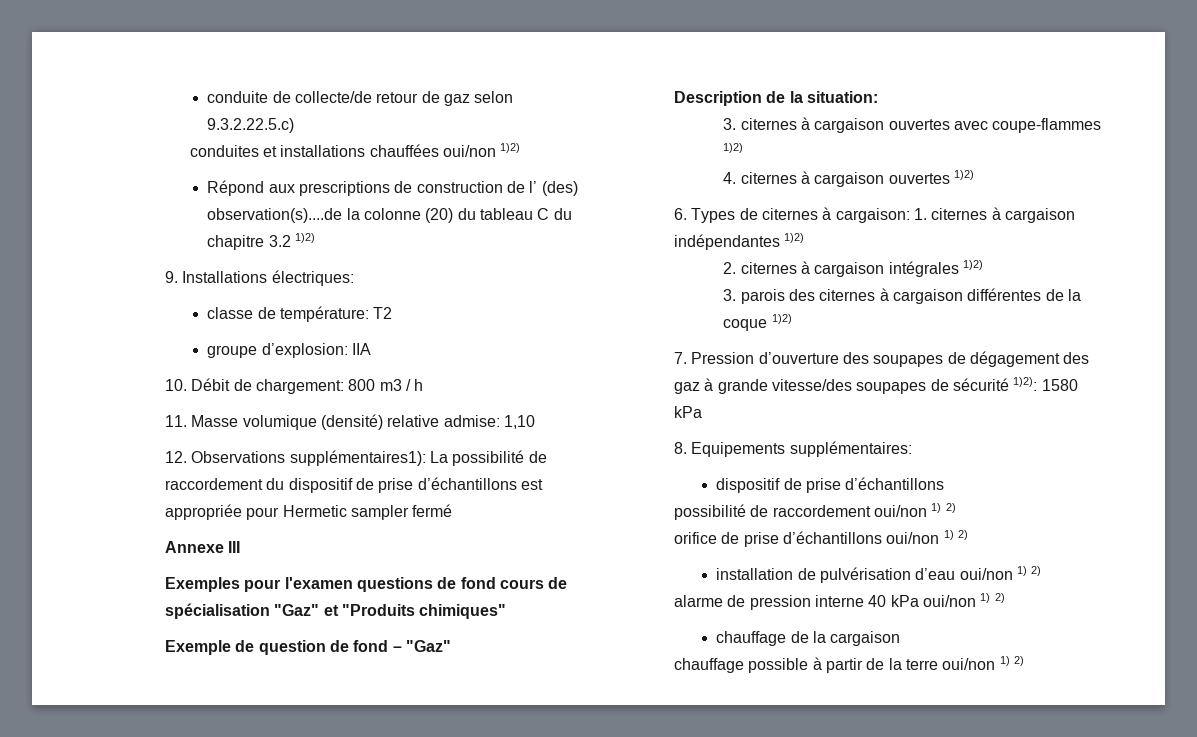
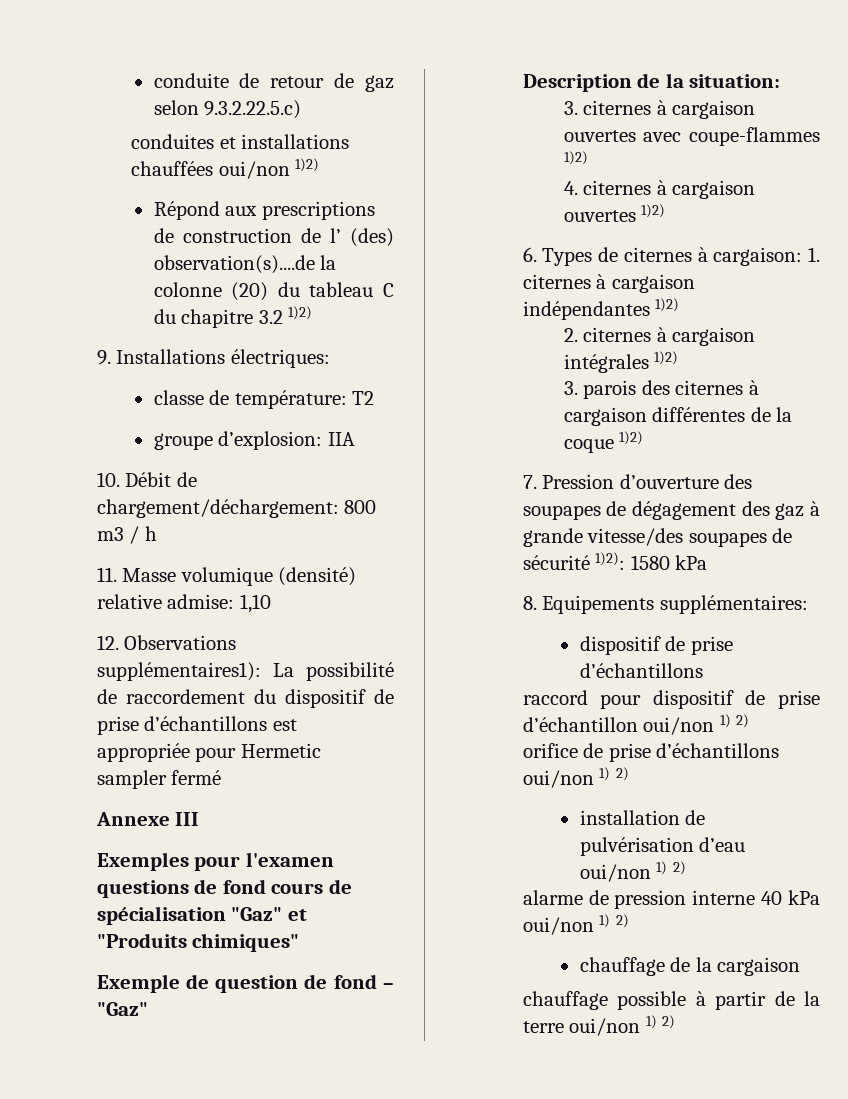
- conduite de collecte/de retour de gaz selon 9.3.2.22.5.c)
+ conduite de retour de gaz selon 9.3.2.22.5.c)
- 10. Débit de chargement: 800 m3 / h
+ 10. Débit de chargement/déchargement: 800 m3 / h
- possibilité de raccordement oui/non 1) 2)
+ raccord pour dispositif de prise d’échantillon oui/non 1) 2)

